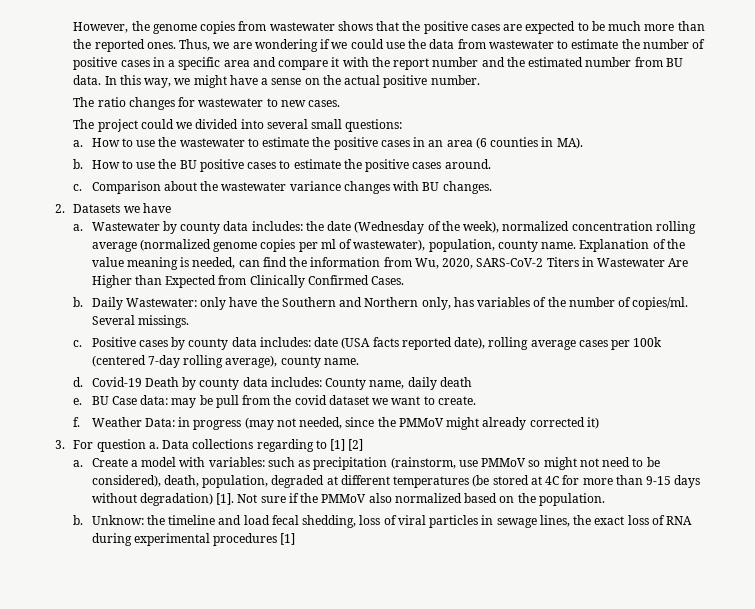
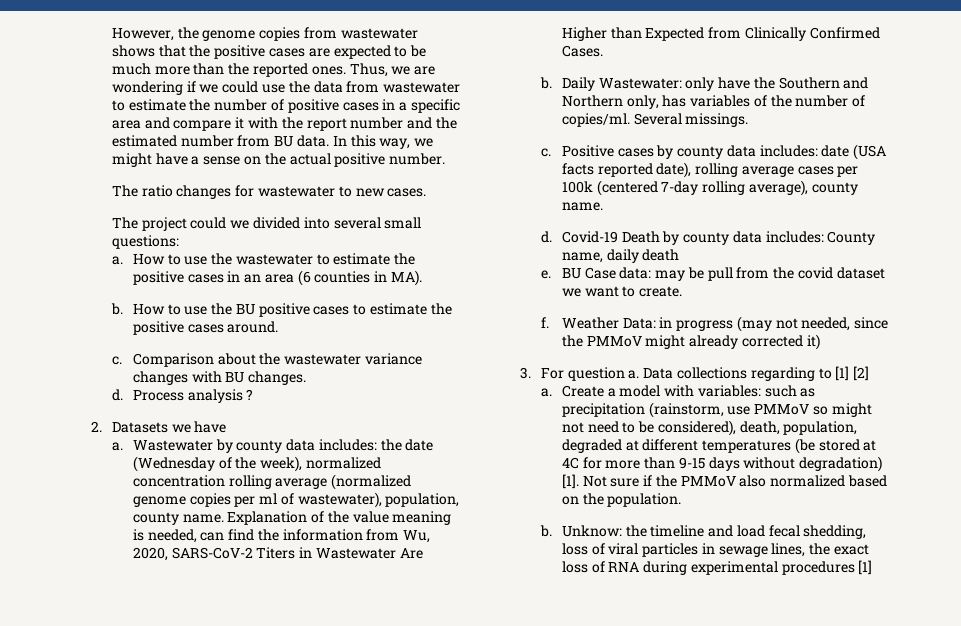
+ d. Process analysis ?

